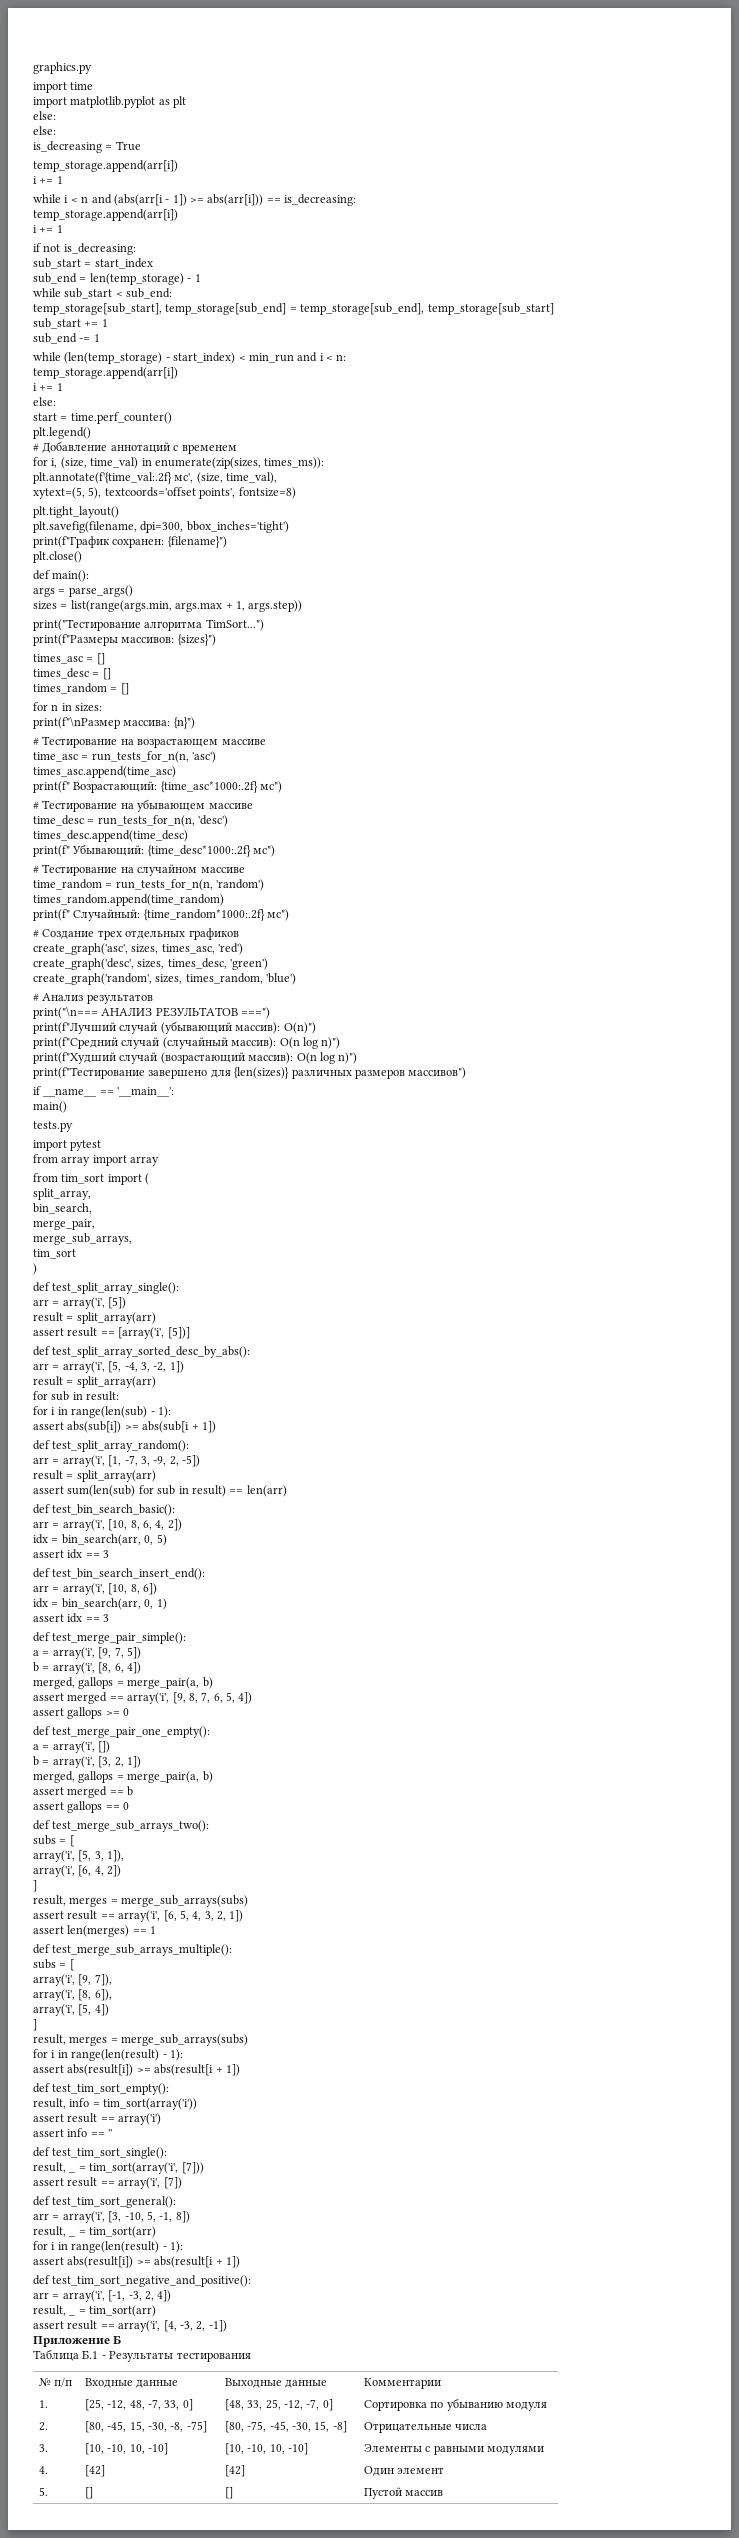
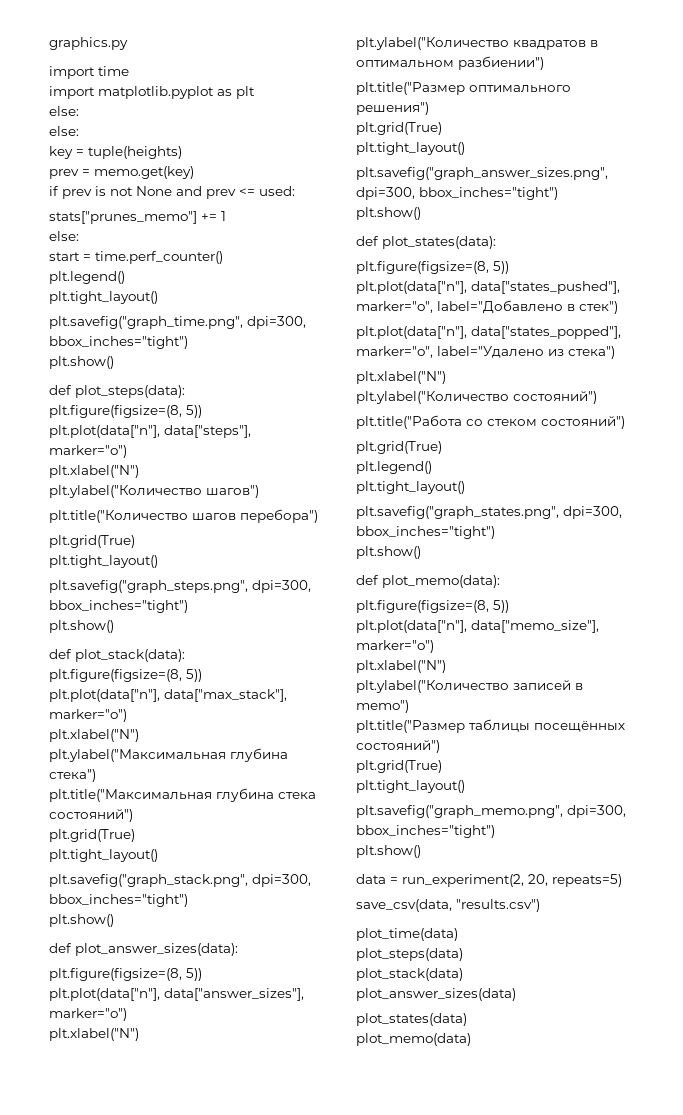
- is_decreasing = True
- temp_storage.append(arr[i])
- i += 1
- while i < n and (abs(arr[i - 1]) >= abs(arr[i])) == is_decreasing:
- temp_storage.append(arr[i])
- i += 1
- if not is_decreasing:
- sub_start = start_index
- sub_end = len(temp_storage) - 1
- while sub_start < sub_end:
- temp_storage[sub_start], temp_storage[sub_end] = temp_storage[sub_end], temp_storage[sub_start]
- sub_start += 1
- sub_end -= 1
- while (len(temp_storage) - start_index) < min_run and i < n:
- temp_storage.append(arr[i])
- i += 1
+ key = tuple(heights)
+ prev = memo.get(key)
+ if prev is not None and prev <= used:
+ stats["prunes_memo"] += 1
  start = time.perf_counter()
  plt.legend()
- # Добавление аннотаций с временем
- for i, (size, time_val) in enumerate(zip(sizes, times_ms)):
- plt.annotate(f'{time_val:.2f} мс', (size, time_val),
- xytext=(5, 5), textcoords='offset points', fontsize=8)
  plt.tight_layout()
- plt.savefig(filename, dpi=300, bbox_inches='tight')
- print(f"График сохранен: {filename}")
- plt.close()
- def main():
- args = parse_args()
- sizes = list(range(args.min, args.max + 1, args.step))
- print("Тестирование алгоритма TimSort...")
- print(f"Размеры массивов: {sizes}")
- times_asc = []
- times_desc = []
- times_random = []
- for n in sizes:
- print(f"\nРазмер массива: {n}")
- # Тестирование на возрастающем массиве
- time_asc = run_tests_for_n(n, 'asc')
- times_asc.append(time_asc)
- print(f" Возрастающий: {time_asc*1000:.2f} мс")
- # Тестирование на убывающем массиве
- time_desc = run_tests_for_n(n, 'desc')
- times_desc.append(time_desc)
- print(f" Убывающий: {time_desc*1000:.2f} мс")
- # Тестирование на случайном массиве
- time_random = run_tests_for_n(n, 'random')
- times_random.append(time_random)
- print(f" Случайный: {time_random*1000:.2f} мс")
- # Создание трех отдельных графиков
- create_graph('asc', sizes, times_asc, 'red')
- create_graph('desc', sizes, times_desc, 'green')
- create_graph('random', sizes, times_random, 'blue')
- # Анализ результатов
- print("\n=== АНАЛИЗ РЕЗУЛЬТАТОВ ===")
- print(f"Лучший случай (убывающий массив): O(n)")
- print(f"Средний случай (случайный массив): O(n log n)")
- print(f"Худший случай (возрастающий массив): O(n log n)")
- print(f"Тестирование завершено для {len(sizes)} различных размеров массивов")
- if __name__ == '__main__':
- main()
- tests.py
- import pytest
- from array import array
- from tim_sort import (
- split_array,
- bin_search,
- merge_pair,
- merge_sub_arrays,
- tim_sort
- )
- def test_split_array_single():
- arr = array('i', [5])
- result = split_array(arr)
- assert result == [array('i', [5])]
- def test_split_array_sorted_desc_by_abs():
- arr = array('i', [5, -4, 3, -2, 1])
- result = split_array(arr)
- for sub in result:
- for i in range(len(sub) - 1):
- assert abs(sub[i]) >= abs(sub[i + 1])
- def test_split_array_random():
- arr = array('i', [1, -7, 3, -9, 2, -5])
- result = split_array(arr)
- assert sum(len(sub) for sub in result) == len(arr)
- def test_bin_search_basic():
- arr = array('i', [10, 8, 6, 4, 2])
- idx = bin_search(arr, 0, 5)
- assert idx == 3
- def test_bin_search_insert_end():
- arr = array('i', [10, 8, 6])
- idx = bin_search(arr, 0, 1)
- assert idx == 3
- def test_merge_pair_simple():
- a = array('i', [9, 7, 5])
- b = array('i', [8, 6, 4])
- merged, gallops = merge_pair(a, b)
- assert merged == array('i', [9, 8, 7, 6, 5, 4])
- assert gallops >= 0
- def test_merge_pair_one_empty():
- a = array('i', [])
- b = array('i', [3, 2, 1])
- merged, gallops = merge_pair(a, b)
- assert merged == b
- assert gallops == 0
- def test_merge_sub_arrays_two():
- subs = [
- array('i', [5, 3, 1]),
- array('i', [6, 4, 2])
- ]
- result, merges = merge_sub_arrays(subs)
- assert result == array('i', [6, 5, 4, 3, 2, 1])
- assert len(merges) == 1
- def test_merge_sub_arrays_multiple():
- subs = [
- array('i', [9, 7]),
- array('i', [8, 6]),
- array('i', [5, 4])
- ]
- result, merges = merge_sub_arrays(subs)
- for i in range(len(result) - 1):
- assert abs(result[i]) >= abs(result[i + 1])
- def test_tim_sort_empty():
- result, info = tim_sort(array('i'))
- assert result == array('i')
- assert info == ''
- def test_tim_sort_single():
- result, _ = tim_sort(array('i', [7]))
- assert result == array('i', [7])
- def test_tim_sort_general():
- arr = array('i', [3, -10, 5, -1, 8])
- result, _ = tim_sort(arr)
- for i in range(len(result) - 1):
- assert abs(result[i]) >= abs(result[i + 1])
- def test_tim_sort_negative_and_positive():
- arr = array('i', [-1, -3, 2, 4])
- result, _ = tim_sort(arr)
- assert result == array('i', [4, -3, 2, -1])
- Приложение Б
- Таблица Б.1 - Результаты тестирования
- № п/п | Входные данные | Выходные данные | Комментарии
- 1. | [25, -12, 48, -7, 33, 0] | [48, 33, 25, -12, -7, 0] | Сортировка по убыванию модуля
- 2. | [80, -45, 15, -30, -8, -75] | [80, -75, -45, -30, 15, -8] | Отрицательные числа
- 3. | [10, -10, 10, -10] | [10, -10, 10, -10] | Элементы с равными модулями
- 4. | [42] | [42] | Один элемент
- 5. | [] | [] | Пустой массив
+ plt.savefig("graph_time.png", dpi=300, bbox_inches="tight")
+ plt.show()
+ def plot_steps(data):
+ plt.figure(figsize=(8, 5))
+ plt.plot(data["n"], data["steps"], marker="o")
+ plt.xlabel("N")
+ plt.ylabel("Количество шагов")
+ plt.title("Количество шагов перебора")
+ plt.grid(True)
+ plt.tight_layout()
+ plt.savefig("graph_steps.png", dpi=300, bbox_inches="tight")
+ plt.show()
+ def plot_stack(data):
+ plt.figure(figsize=(8, 5))
+ plt.plot(data["n"], data["max_stack"], marker="o")
+ plt.xlabel("N")
+ plt.ylabel("Максимальная глубина стека")
+ plt.title("Максимальная глубина стека состояний")
+ plt.grid(True)
+ plt.tight_layout()
+ plt.savefig("graph_stack.png", dpi=300, bbox_inches="tight")
+ plt.show()
+ def plot_answer_sizes(data):
+ plt.figure(figsize=(8, 5))
+ plt.plot(data["n"], data["answer_sizes"], marker="o")
+ plt.xlabel("N")
+ plt.ylabel("Количество квадратов в оптимальном разбиении")
+ plt.title("Размер оптимального решения")
+ plt.grid(True)
+ plt.tight_layout()
+ plt.savefig("graph_answer_sizes.png", dpi=300, bbox_inches="tight")
+ plt.show()
+ def plot_states(data):
+ plt.figure(figsize=(8, 5))
+ plt.plot(data["n"], data["states_pushed"], marker="o", label="Добавлено в стек")
+ plt.plot(data["n"], data["states_popped"], marker="o", label="Удалено из стека")
+ plt.xlabel("N")
+ plt.ylabel("Количество состояний")
+ plt.title("Работа со стеком состояний")
+ plt.grid(True)
+ plt.legend()
+ plt.tight_layout()
+ plt.savefig("graph_states.png", dpi=300, bbox_inches="tight")
+ plt.show()
+ def plot_memo(data):
+ plt.figure(figsize=(8, 5))
+ plt.plot(data["n"], data["memo_size"], marker="o")
+ plt.xlabel("N")
+ plt.ylabel("Количество записей в memo")
+ plt.title("Размер таблицы посещённых состояний")
+ plt.grid(True)
+ plt.tight_layout()
+ plt.savefig("graph_memo.png", dpi=300, bbox_inches="tight")
+ plt.show()
+ data = run_experiment(2, 20, repeats=5)
+ save_csv(data, "results.csv")
+ plot_time(data)
+ plot_steps(data)
+ plot_stack(data)
+ plot_answer_sizes(data)
+ plot_states(data)
+ plot_memo(data)

